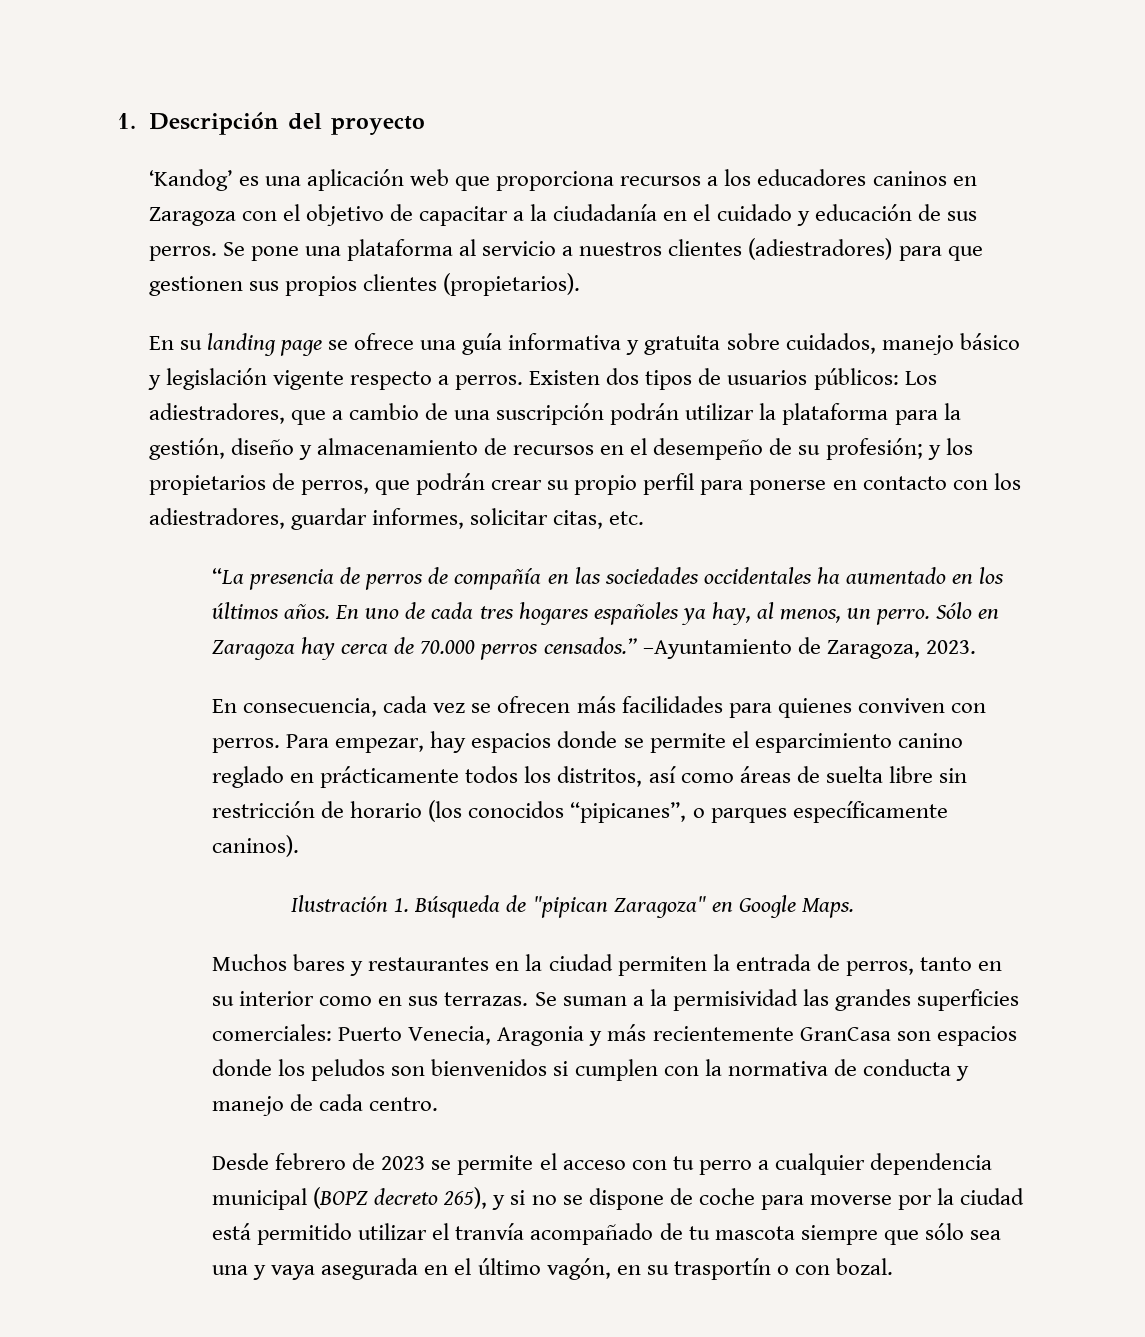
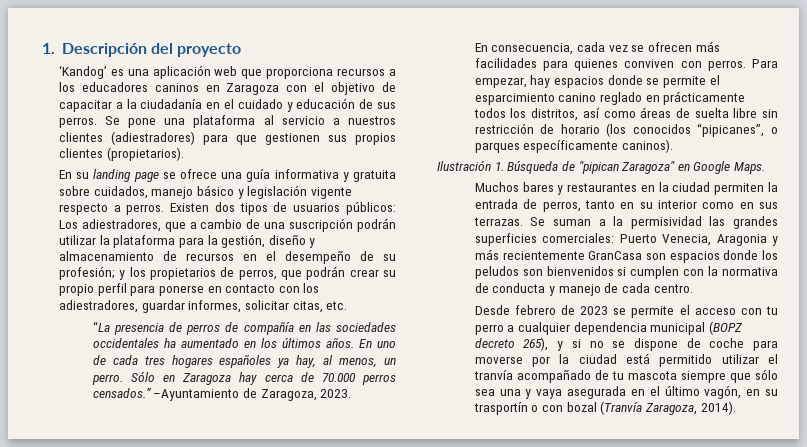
- Desde febrero de 2023 se permite el acceso con tu perro a cualquier dependencia municipal (BOPZ decreto 265), y si no se dispone de coche para moverse por la ciudad está permitido utilizar el tranvía acompañado de tu mascota siempre que sólo sea una y vaya asegurada en el último vagón, en su trasportín o con bozal.
+ Desde febrero de 2023 se permite el acceso con tu perro a cualquier dependencia municipal (BOPZ decreto 265), y si no se dispone de coche para moverse por la ciudad está permitido utilizar el tranvía acompañado de tu mascota siempre que sólo sea una y vaya asegurada en el último vagón, en su trasportín o con bozal (Tranvía Zaragoza, 2014).

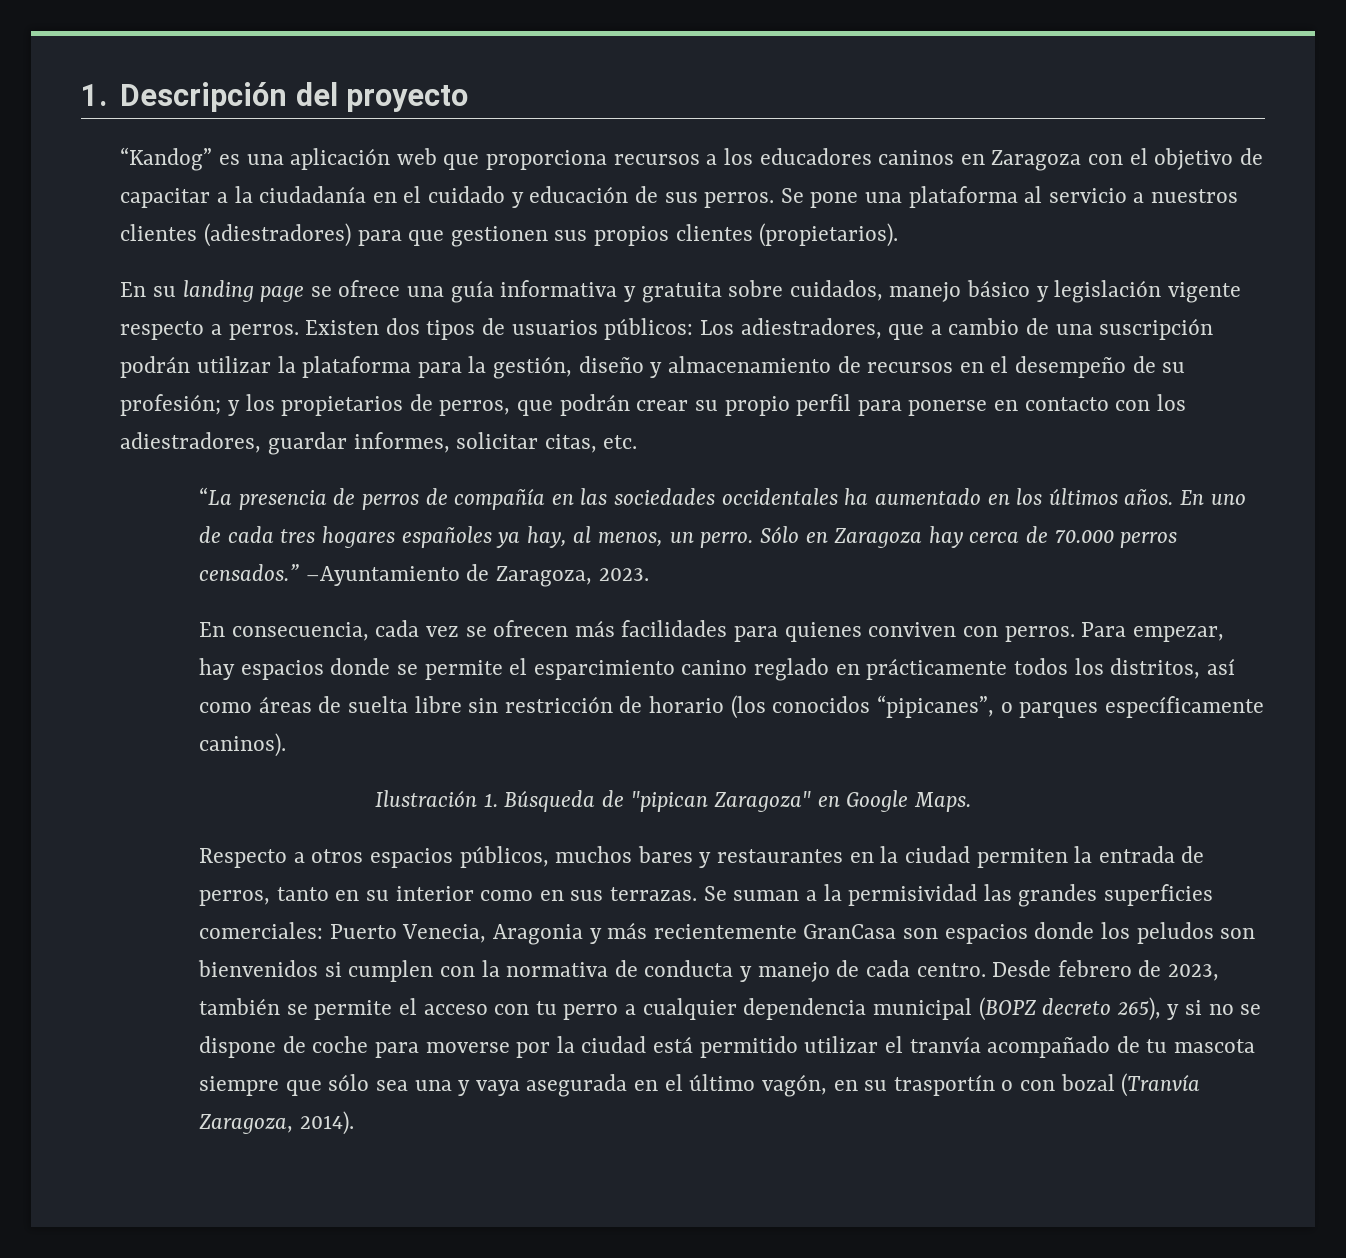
- ‘Kandog’ es una aplicación web que proporciona recursos a los educadores caninos en Zaragoza con el objetivo de capacitar a la ciudadanía en el cuidado y educación de sus perros.
+ “Kandog” es una aplicación web que proporciona recursos a los educadores caninos en Zaragoza con el objetivo de capacitar a la ciudadanía en el cuidado y educación de sus perros.
- Muchos bares y restaurantes en la ciudad permiten la entrada de perros, tanto en su interior como en sus terrazas.
+ Respecto a otros espacios públicos, muchos bares y restaurantes en la ciudad permiten la entrada de perros, tanto en su interior como en sus terrazas.
- Puerto Venecia, Aragonia y más recientemente GranCasa son espacios donde los peludos son bienvenidos si cumplen con la normativa de conducta y manejo de cada centro.
- Desde febrero de 2023 se permite el acceso con tu perro a cualquier dependencia municipal (BOPZ decreto 265), y si no se dispone de coche para moverse por la ciudad está permitido utilizar el tranvía acompañado de tu mascota siempre que sólo sea una y vaya asegurada en el último vagón, en su trasportín o con bozal (Tranvía Zaragoza, 2014).
+ Puerto Venecia, Aragonia y más recientemente GranCasa son espacios donde los peludos son bienvenidos si cumplen con la normativa de conducta y manejo de cada centro. Desde febrero de 2023, también se permite el acceso con tu perro a cualquier dependencia municipal (BOPZ decreto 265), y si no se dispone de coche para moverse por la ciudad está permitido utilizar el tranvía acompañado de tu mascota siempre que sólo sea una y vaya asegurada en el último vagón, en su trasportín o con bozal (Tranvía Zaragoza, 2014).

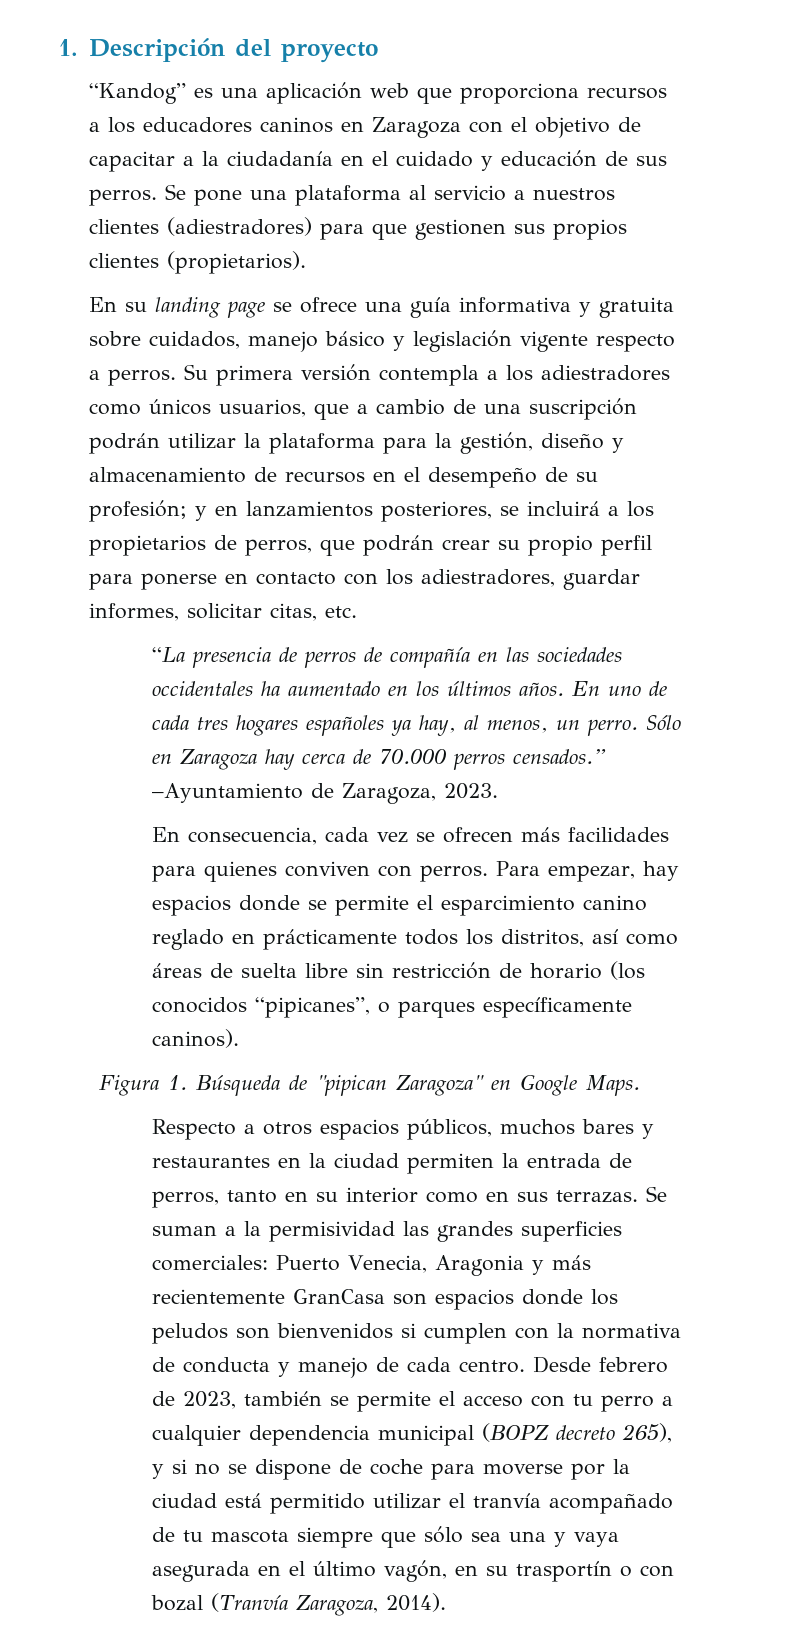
- Existen dos tipos de usuarios públicos: Los adiestradores, que a cambio de una suscripción podrán utilizar la plataforma para la gestión, diseño y almacenamiento de recursos en el desempeño de su profesión; y los propietarios de perros, que podrán crear su propio perfil para ponerse en contacto con los adiestradores, guardar informes, solicitar citas, etc.
+ Su primera versión contempla a los adiestradores como únicos usuarios, que a cambio de una suscripción podrán utilizar la plataforma para la gestión, diseño y almacenamiento de recursos en el desempeño de su profesión; y en lanzamientos posteriores, se incluirá a los propietarios de perros, que podrán crear su propio perfil para ponerse en contacto con los adiestradores, guardar informes, solicitar citas, etc.
- Ilustración 1. Búsqueda de "pipican Zaragoza" en Google Maps.
+ Figura 1. Búsqueda de "pipican Zaragoza" en Google Maps.

